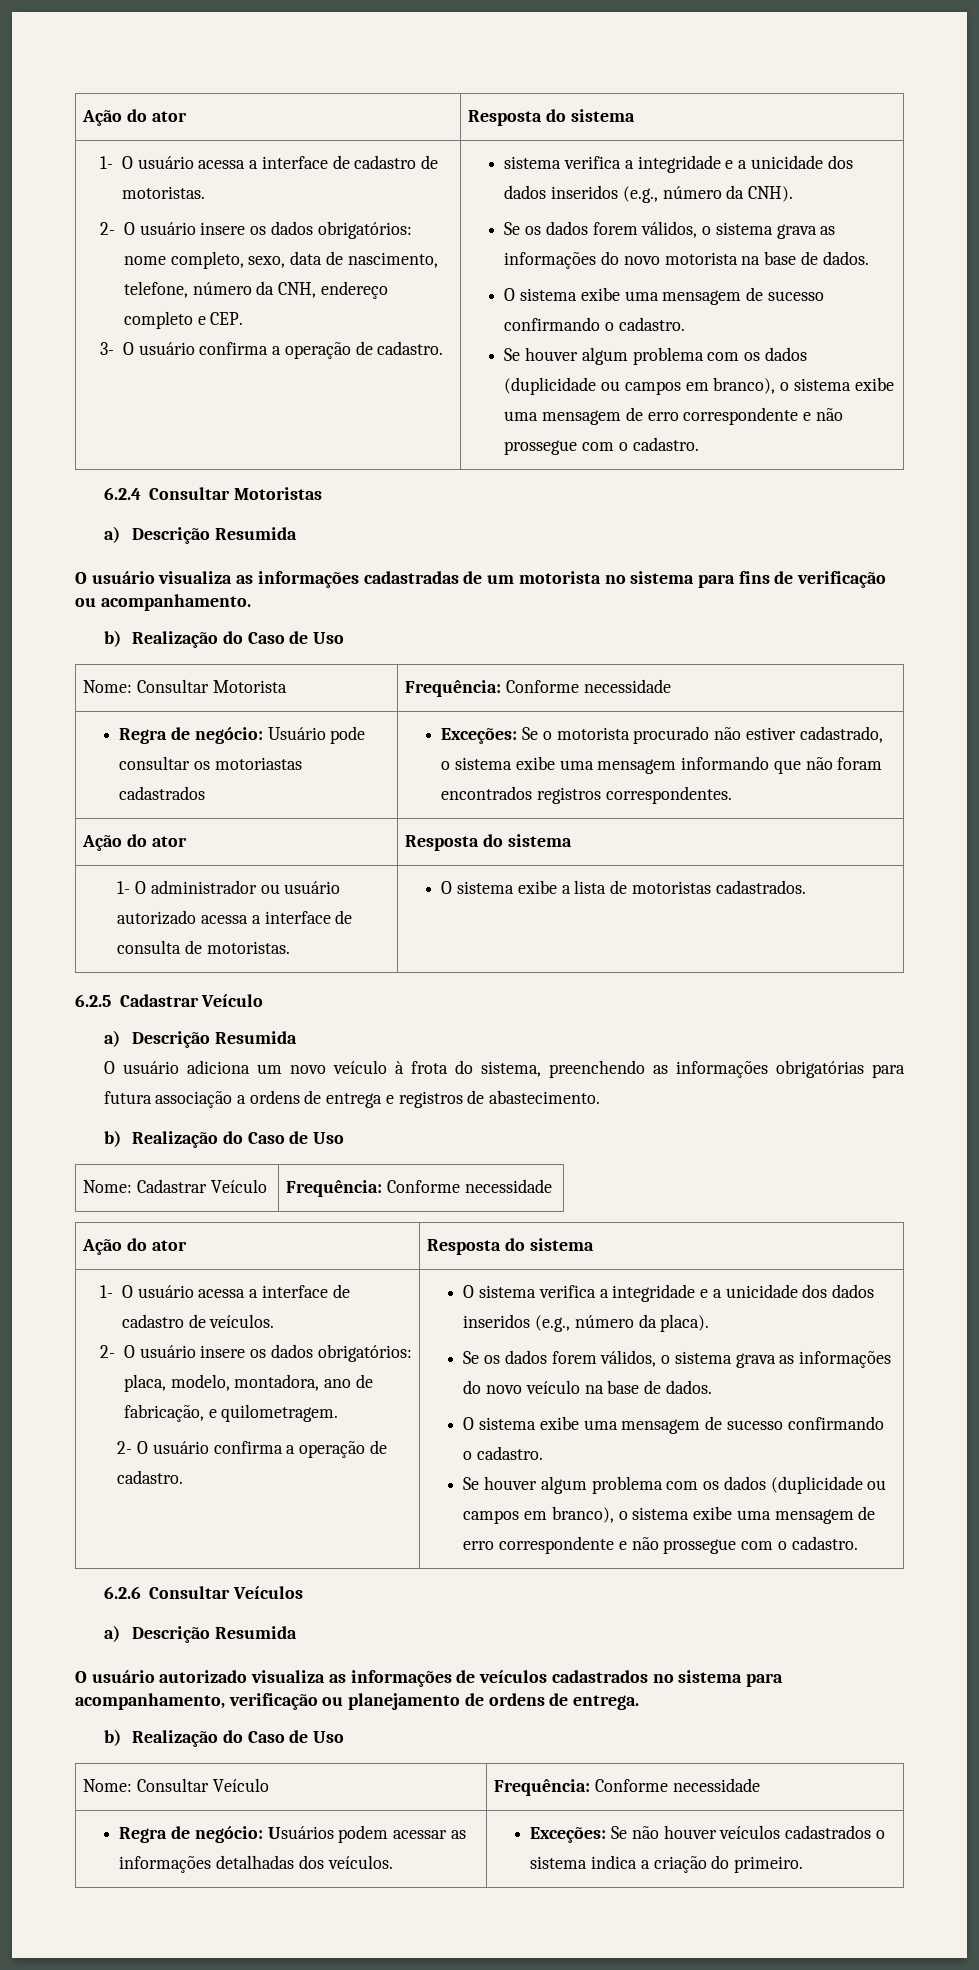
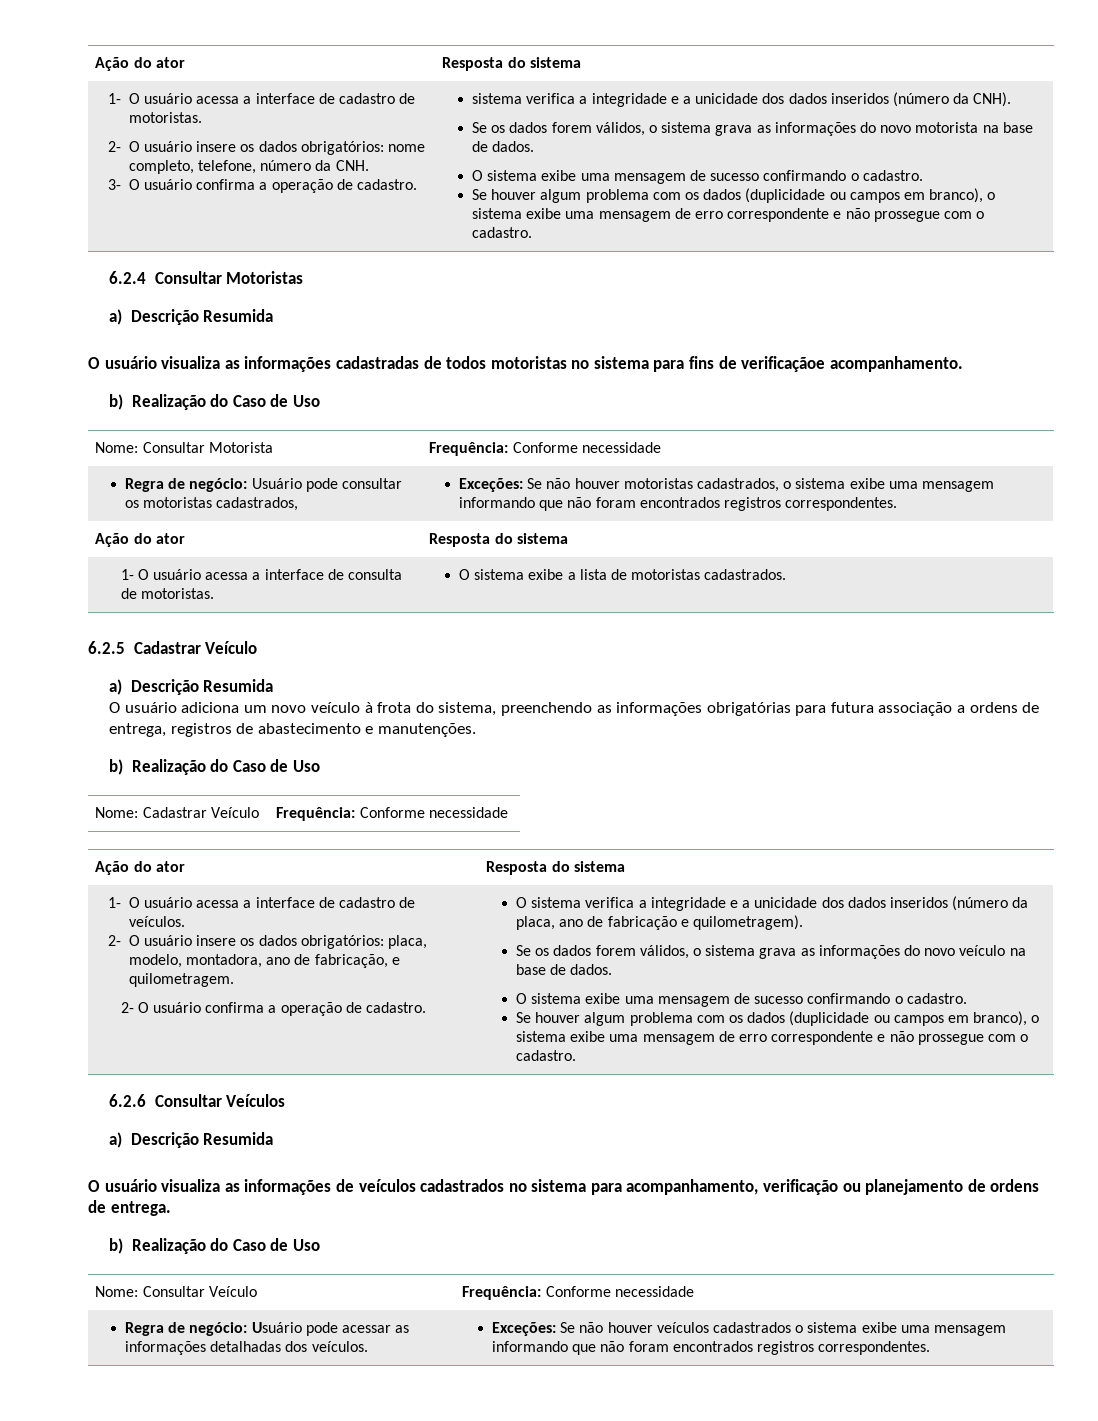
- 2- O usuário insere os dados obrigatórios: nome completo, sexo, data de nascimento, telefone, número da CNH, endereço completo e CEP.
+ 2- O usuário insere os dados obrigatórios: nome completo, telefone, número da CNH.
- sistema verifica a integridade e a unicidade dos dados inseridos (e.g., número da CNH).
+ sistema verifica a integridade e a unicidade dos dados inseridos (número da CNH).
- O usuário visualiza as informações cadastradas de um motorista no sistema para fins de verificação ou acompanhamento.
+ O usuário visualiza as informações cadastradas de todos motoristas no sistema para fins de verificaçãoe acompanhamento.
- Regra de negócio: Usuário pode consultar os motoriastas cadastrados | Exceções: Se o motorista procurado não estiver cadastrado, o sistema exibe uma mensagem informando que não foram encontrados registros correspondentes.
+ Regra de negócio: Usuário pode consultar os motoristas cadastrados, | Exceções: Se não houver motoristas cadastrados, o sistema exibe uma mensagem informando que não foram encontrados registros correspondentes.
- 1- O administrador ou usuário autorizado acessa a interface de consulta de motoristas. | O sistema exibe a lista de motoristas cadastrados.
+ 1- O usuário acessa a interface de consulta de motoristas. | O sistema exibe a lista de motoristas cadastrados.
- O usuário adiciona um novo veículo à frota do sistema, preenchendo as informações obrigatórias para futura associação a ordens de entrega e registros de abastecimento.
+ O usuário adiciona um novo veículo à frota do sistema, preenchendo as informações obrigatórias para futura associação a ordens de entrega, registros de abastecimento e manutenções.
- O sistema verifica a integridade e a unicidade dos dados inseridos (e.g., número da placa).
+ O sistema verifica a integridade e a unicidade dos dados inseridos (número da placa, ano de fabricação e quilometragem).
- O usuário autorizado visualiza as informações de veículos cadastrados no sistema para acompanhamento, verificação ou planejamento de ordens de entrega.
+ O usuário visualiza as informações de veículos cadastrados no sistema para acompanhamento, verificação ou planejamento de ordens de entrega.
- Regra de negócio: Usuários podem acessar as informações detalhadas dos veículos. | Exceções: Se não houver veículos cadastrados o sistema indica a criação do primeiro.
+ Regra de negócio: Usuário pode acessar as informações detalhadas dos veículos. | Exceções: Se não houver veículos cadastrados o sistema exibe uma mensagem informando que não foram encontrados registros correspondentes.

